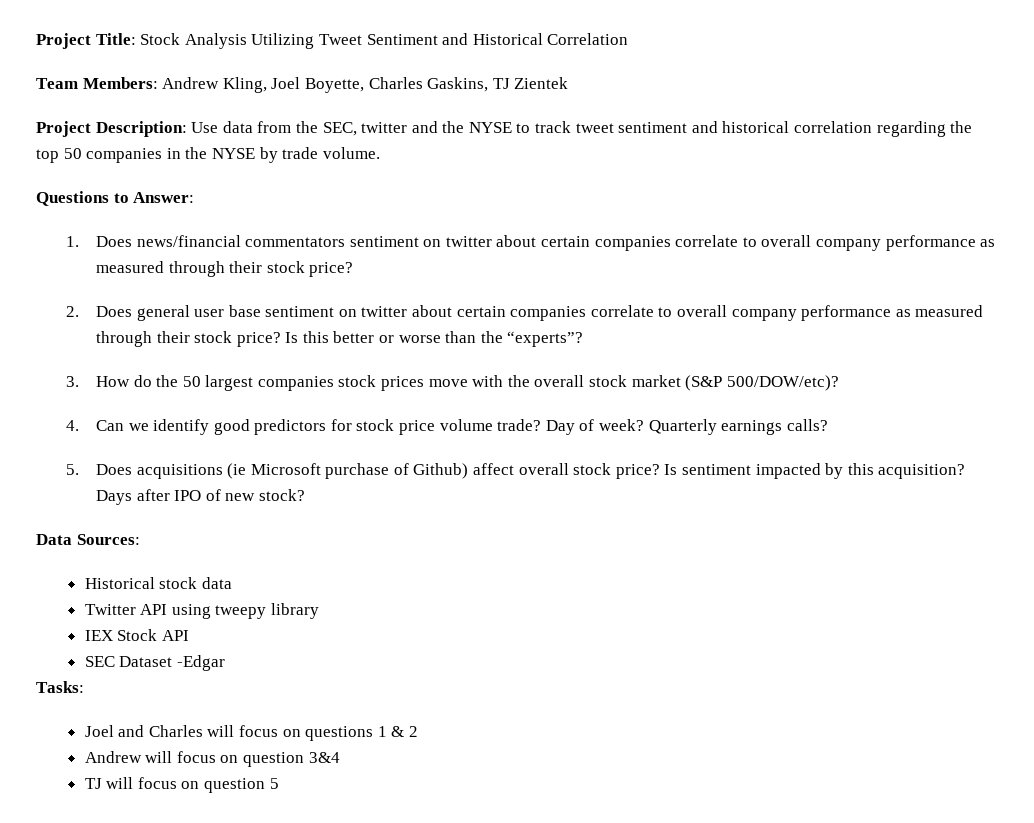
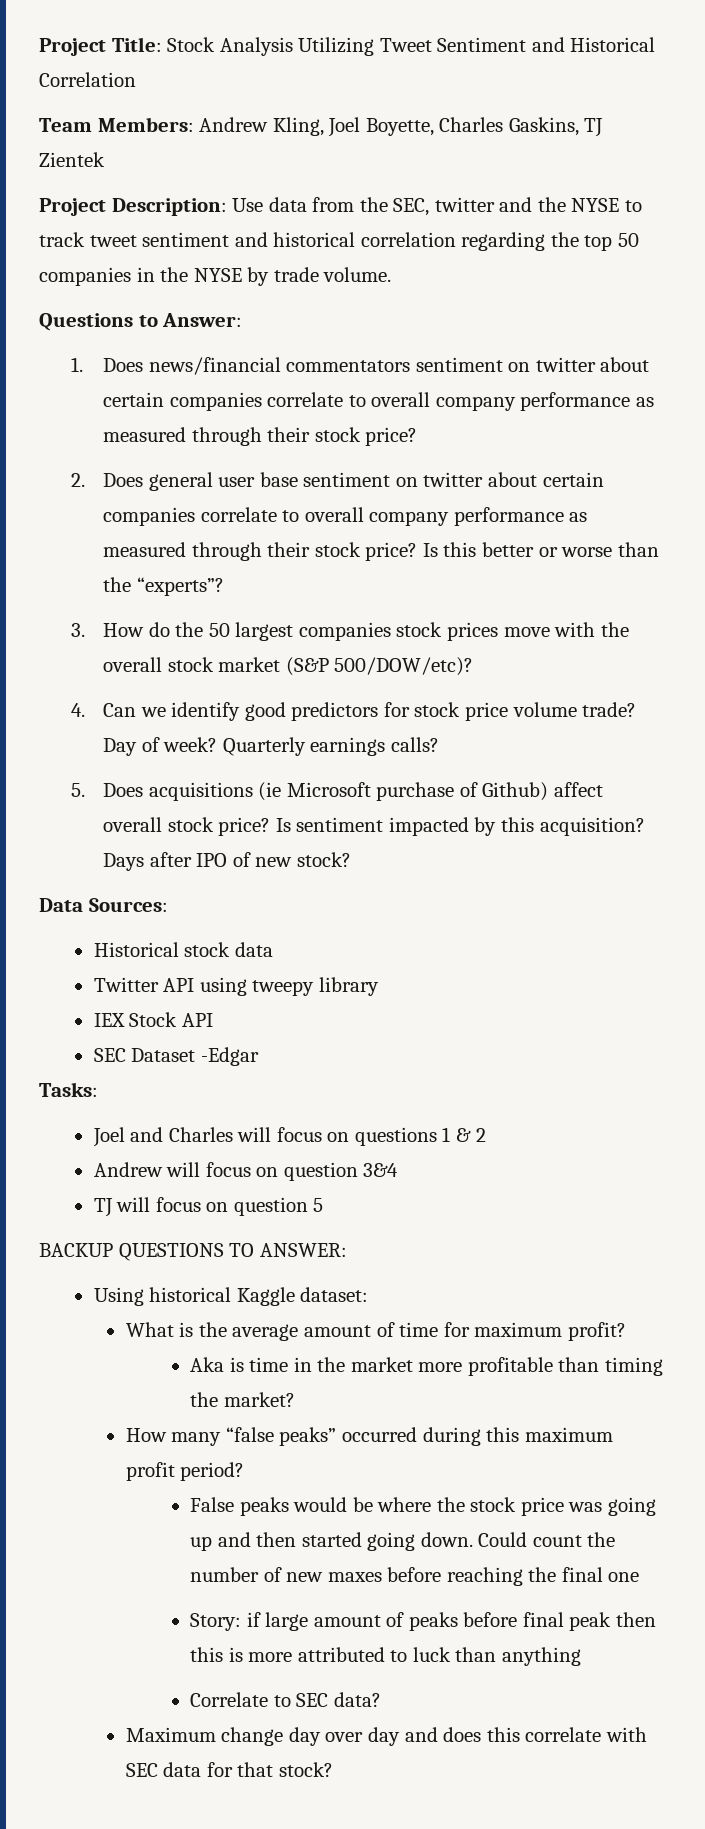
+ BACKUP QUESTIONS TO ANSWER:
+ Using historical Kaggle dataset:
+ What is the average amount of time for maximum profit?
+ Aka is time in the market more profitable than timing the market?
+ How many “false peaks” occurred during this maximum profit period?
+ False peaks would be where the stock price was going up and then started going down. Could count the number of new maxes before reaching the final one
+ Story: if large amount of peaks before final peak then this is more attributed to luck than anything
+ Correlate to SEC data?
+ Maximum change day over day and does this correlate with SEC data for that stock?

